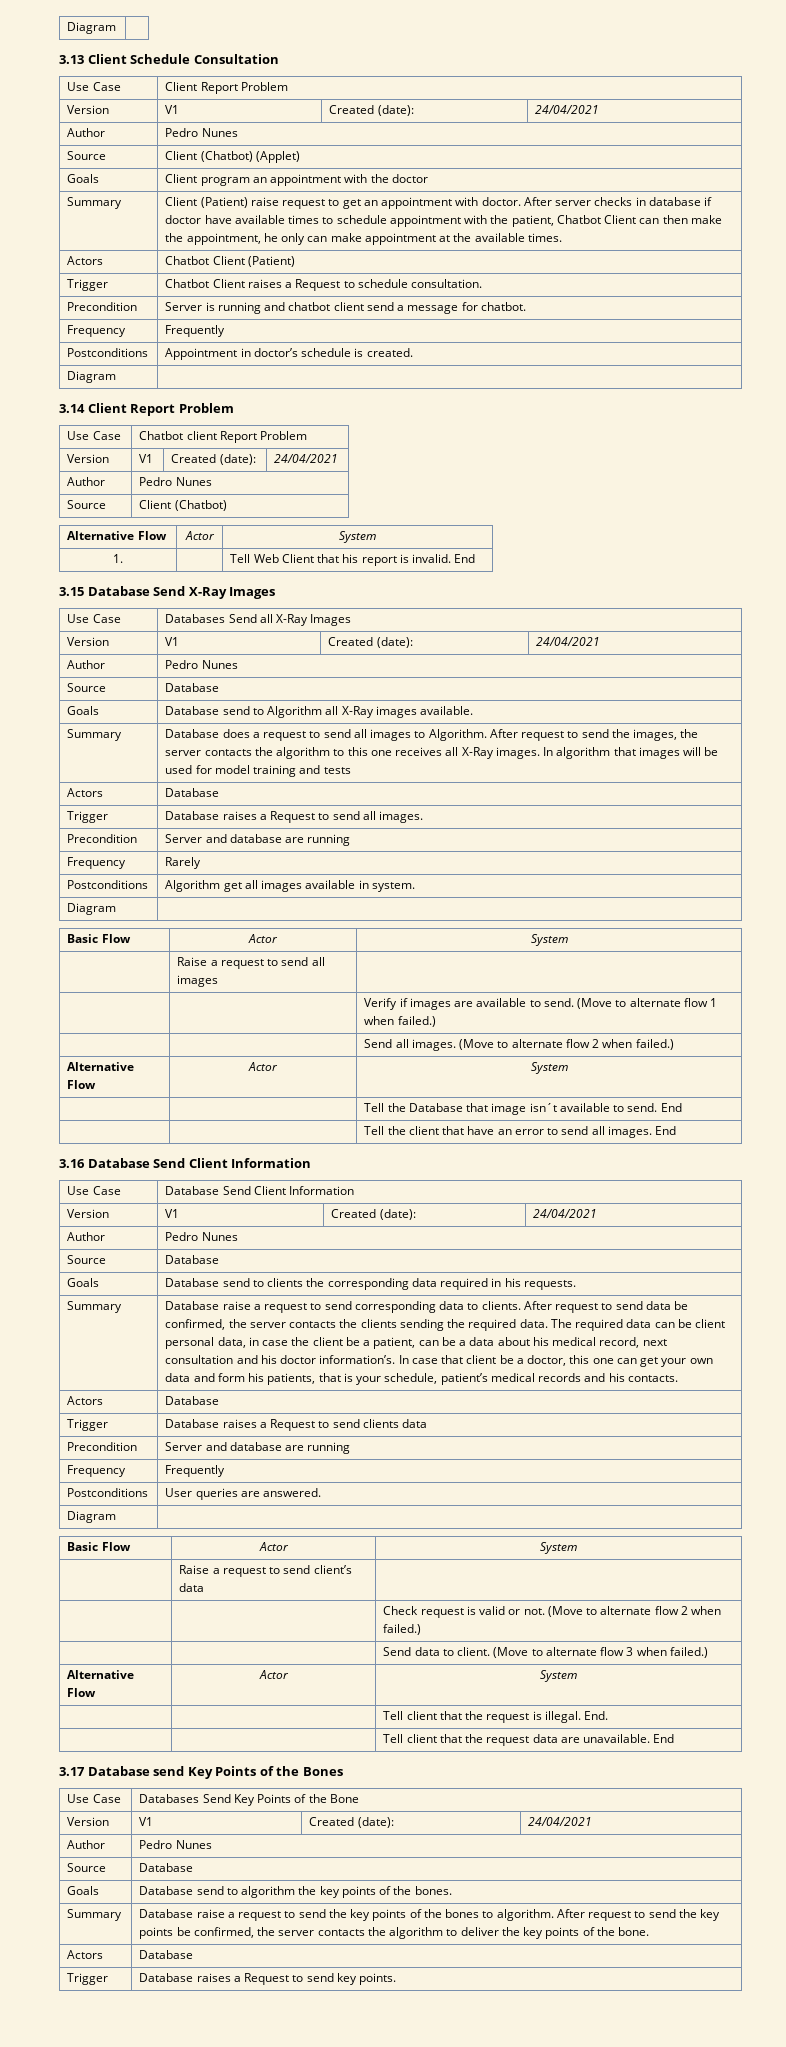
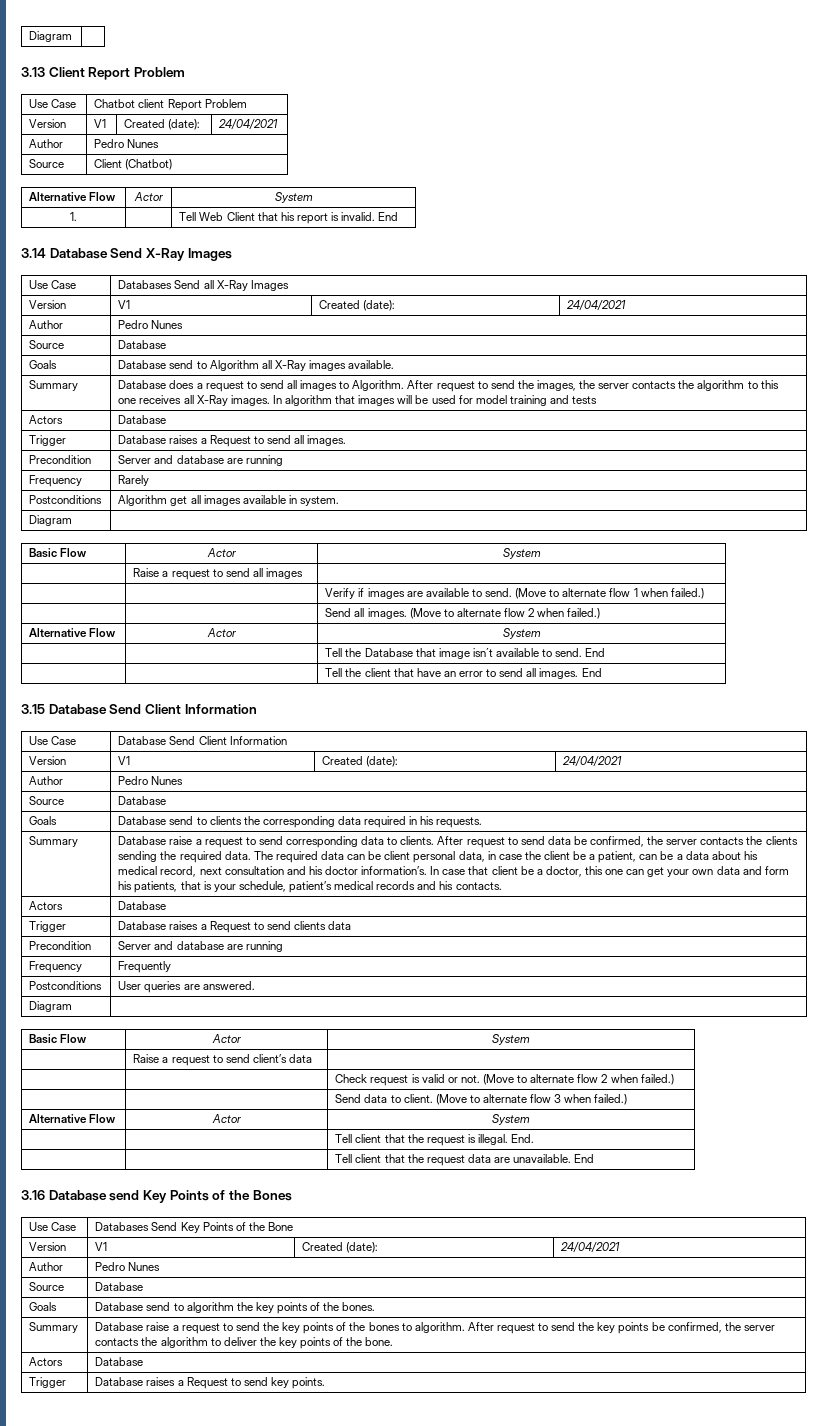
- 3.13 Client Schedule Consultation
- Use Case | Client Report Problem
- Version | V1 | Created (date): | 24/04/2021
- Author | Pedro Nunes
- Source | Client (Chatbot) (Applet)
- Goals | Client program an appointment with the doctor
- Summary | Client (Patient) raise request to get an appointment with doctor. After server checks in database if doctor have available times to schedule appointment with the patient, Chatbot Client can then make the appointment, he only can make appointment at the available times.
- Actors | Chatbot Client (Patient)
- Trigger | Chatbot Client raises a Request to schedule consultation.
- Precondition | Server is running and chatbot client send a message for chatbot.
- Frequency | Frequently
- Postconditions | Appointment in doctor’s schedule is created.
- Diagram |
- 3.14 Client Report Problem
+ 3.13 Client Report Problem
- 3.15 Database Send X-Ray Images
+ 3.14 Database Send X-Ray Images
- 3.16 Database Send Client Information
+ 3.15 Database Send Client Information
- 3.17 Database send Key Points of the Bones
+ 3.16 Database send Key Points of the Bones

